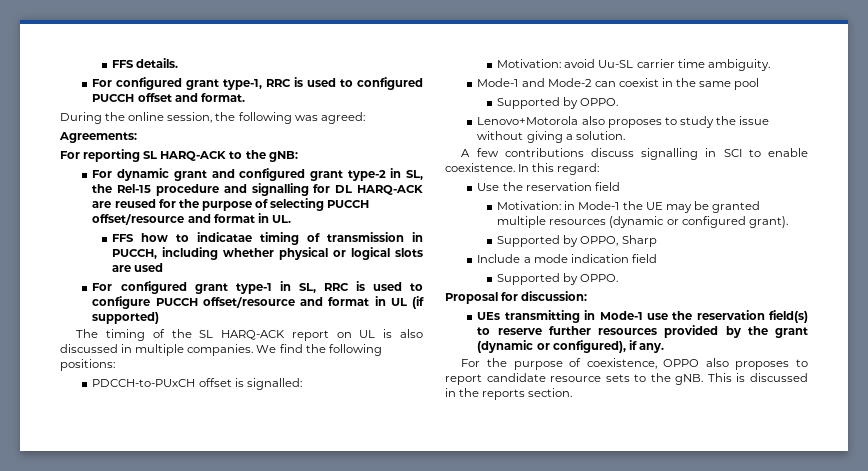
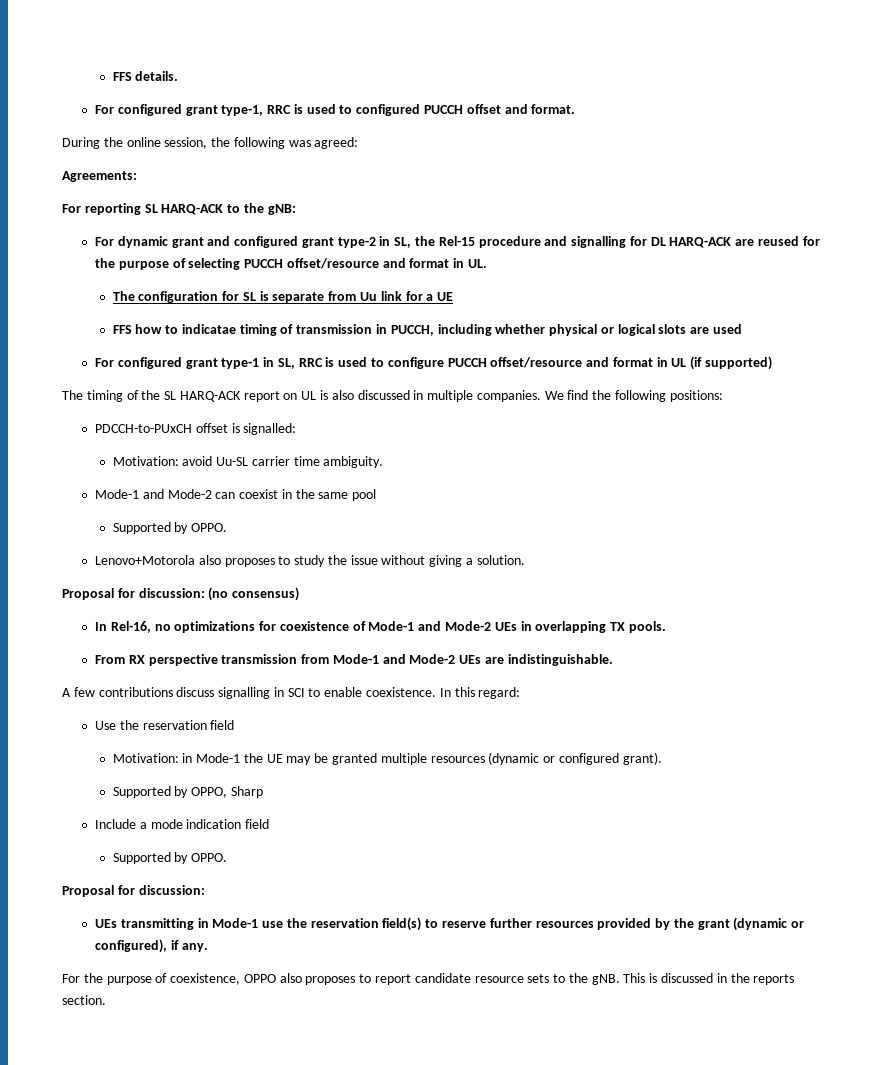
+ The configuration for SL is separate from Uu link for a UE
+ Proposal for discussion: (no consensus)
+ In Rel-16, no optimizations for coexistence of Mode-1 and Mode-2 UEs in overlapping TX pools.
+ From RX perspective transmission from Mode-1 and Mode-2 UEs are indistinguishable.

